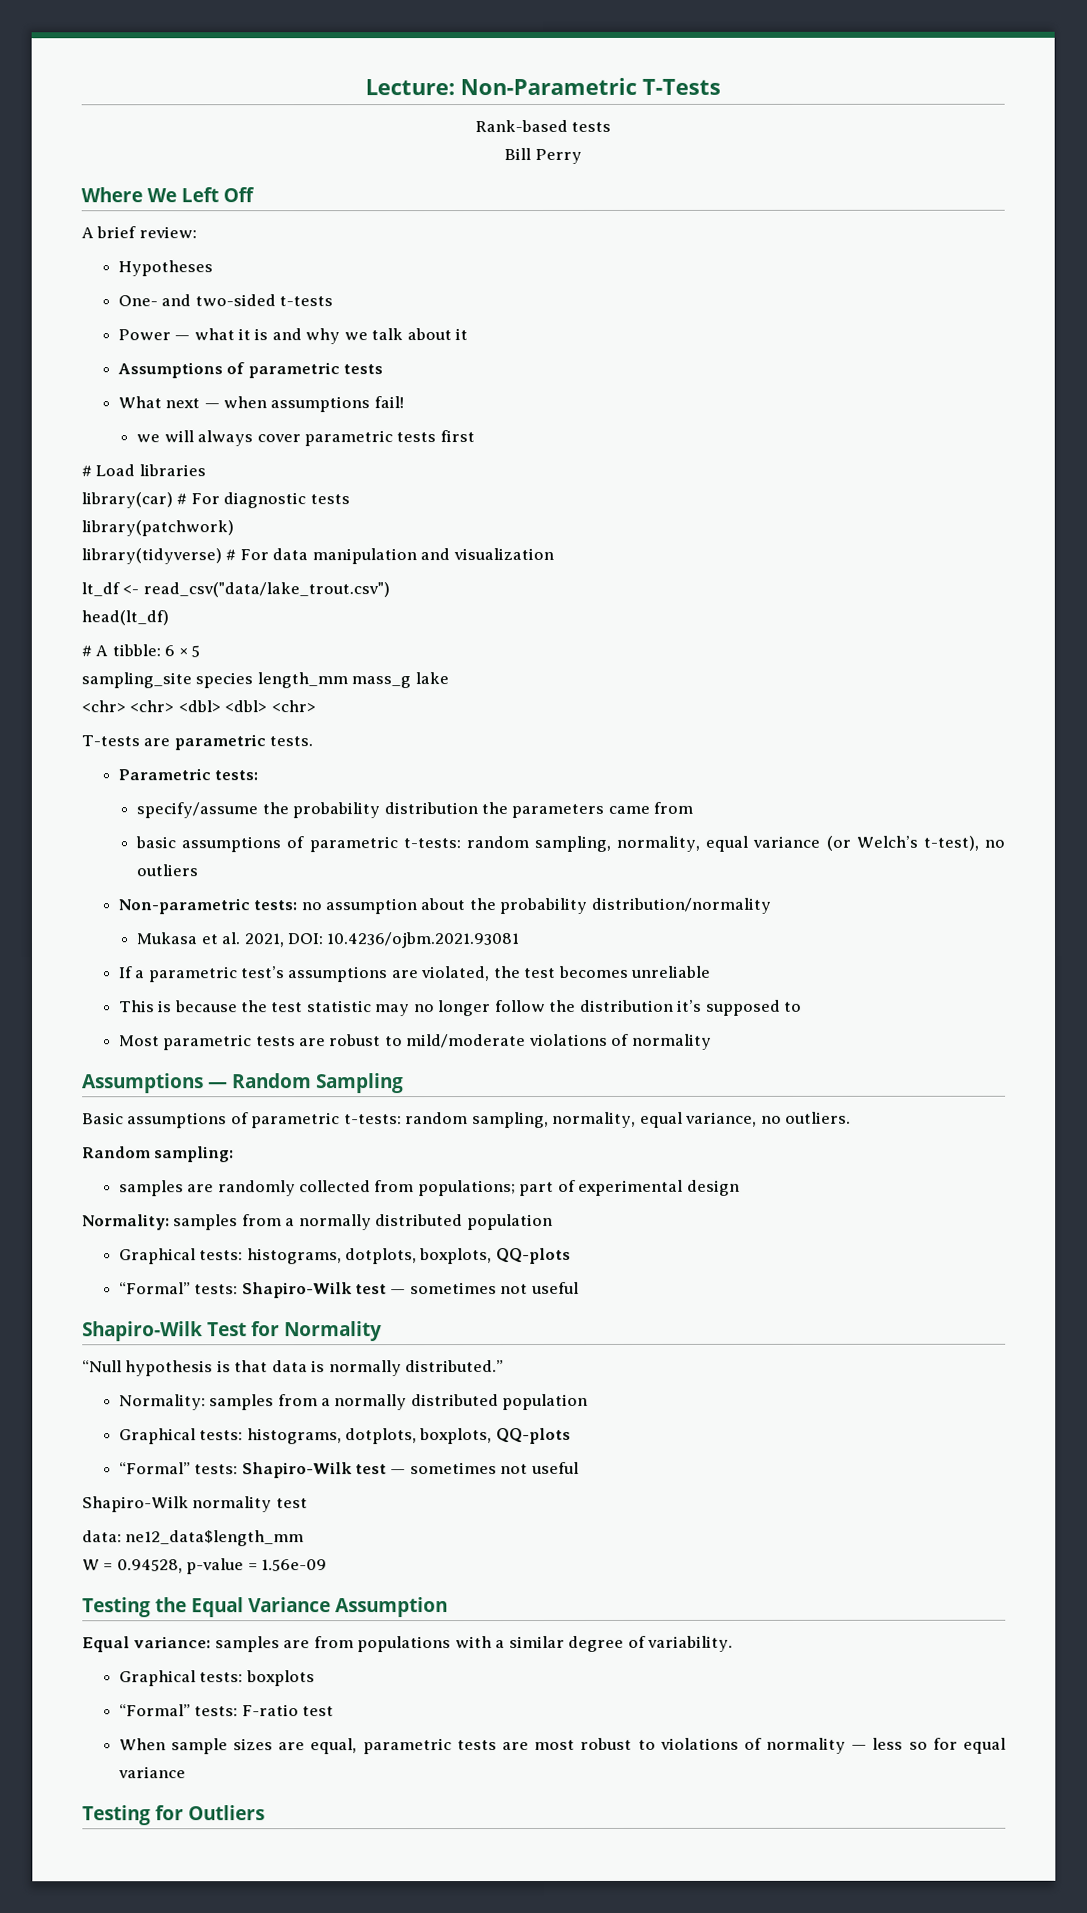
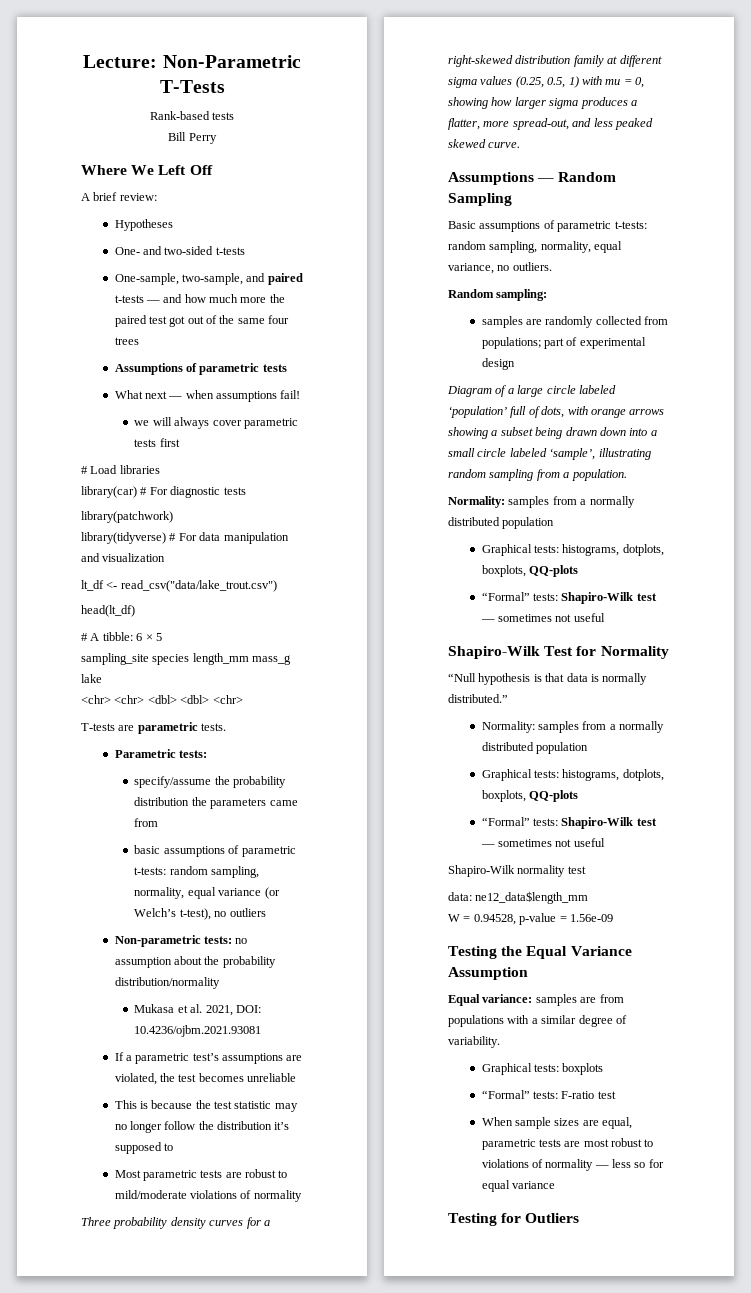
- Power — what it is and why we talk about it
+ One-sample, two-sample, and paired t-tests — and how much more the paired test got out of the same four trees
+ Three probability density curves for a right-skewed distribution family at different sigma values (0.25, 0.5, 1) with mu = 0, showing how larger sigma produces a flatter, more spread-out, and less peaked skewed curve.
+ Diagram of a large circle labeled ‘population’ full of dots, with orange arrows showing a subset being drawn down into a small circle labeled ‘sample’, illustrating random sampling from a population.

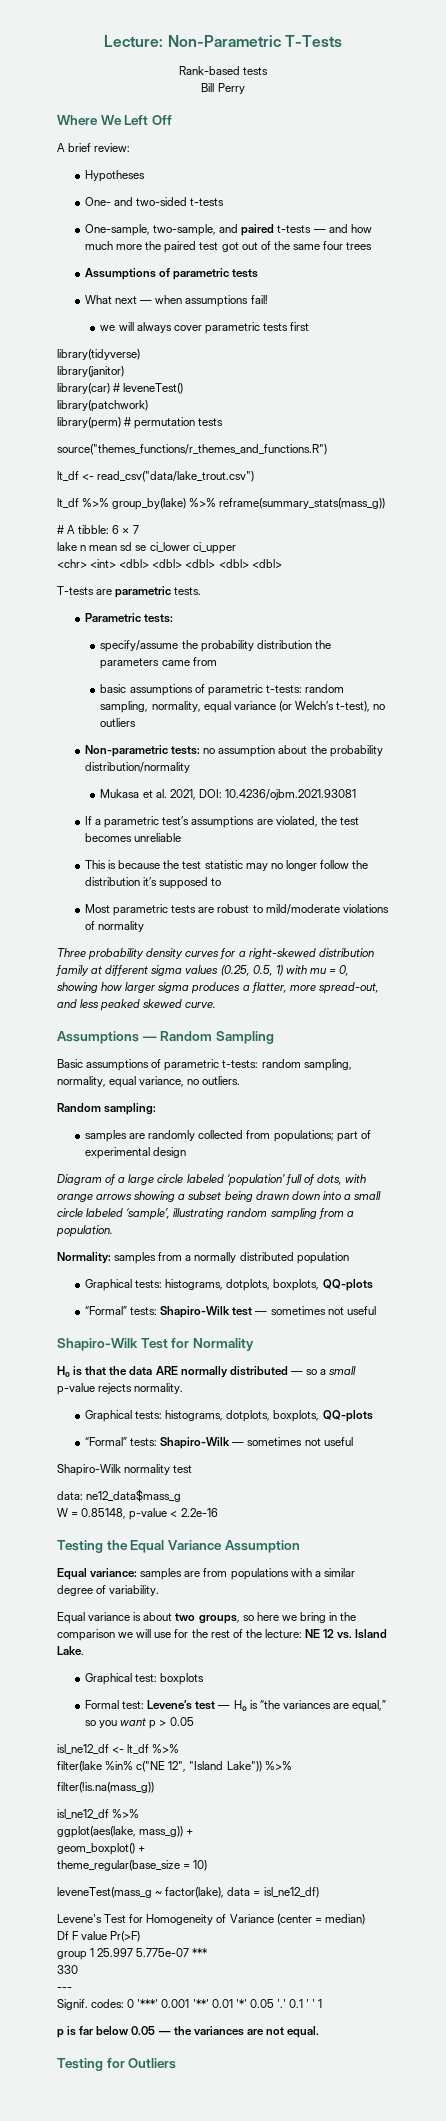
- # Load libraries
+ library(tidyverse)
+ library(janitor)
- library(car) # For diagnostic tests
+ library(car) # leveneTest()
  library(patchwork)
- library(tidyverse) # For data manipulation and visualization
+ library(perm) # permutation tests
+ source("themes_functions/r_themes_and_functions.R")
  lt_df <- read_csv("data/lake_trout.csv")
- head(lt_df)
+ lt_df %>% group_by(lake) %>% reframe(summary_stats(mass_g))
- # A tibble: 6 × 5
- sampling_site species length_mm mass_g lake
- <chr> <chr> <dbl> <dbl> <chr>
+ # A tibble: 6 × 7
+ lake n mean sd se ci_lower ci_upper
+ <chr> <int> <dbl> <dbl> <dbl> <dbl> <dbl>
- “Null hypothesis is that data is normally distributed.”
- Normality: samples from a normally distributed population
+ H₀ is that the data ARE normally distributed — so a small p-value rejects normality.
  Graphical tests: histograms, dotplots, boxplots, QQ-plots
- “Formal” tests: Shapiro-Wilk test — sometimes not useful
+ “Formal” tests: Shapiro-Wilk — sometimes not useful
- data: ne12_data$length_mm
+ data: ne12_data$mass_g
- W = 0.94528, p-value = 1.56e-09
+ W = 0.85148, p-value < 2.2e-16
- Graphical tests: boxplots
+ Equal variance is about two groups, so here we bring in the comparison we will use for the rest of the lecture: NE 12 vs. Island Lake.
+ Graphical test: boxplots
- “Formal” tests: F-ratio test
- When sample sizes are equal, parametric tests are most robust to violations of normality — less so for equal variance
+ Formal test: Levene’s test — H₀ is “the variances are equal,” so you want p > 0.05
+ isl_ne12_df <- lt_df %>%
+ filter(lake %in% c("NE 12", "Island Lake")) %>%
+ filter(!is.na(mass_g))
+ isl_ne12_df %>%
+ ggplot(aes(lake, mass_g)) +
+ geom_boxplot() +
+ theme_regular(base_size = 10)
+ leveneTest(mass_g ~ factor(lake), data = isl_ne12_df)
+ Levene's Test for Homogeneity of Variance (center = median)
+ Df F value Pr(>F)
+ group 1 25.997 5.775e-07 ***
+ 330
+ ---
+ Signif. codes: 0 '***' 0.001 '**' 0.01 '*' 0.05 '.' 0.1 ' ' 1
+ p is far below 0.05 — the variances are not equal.

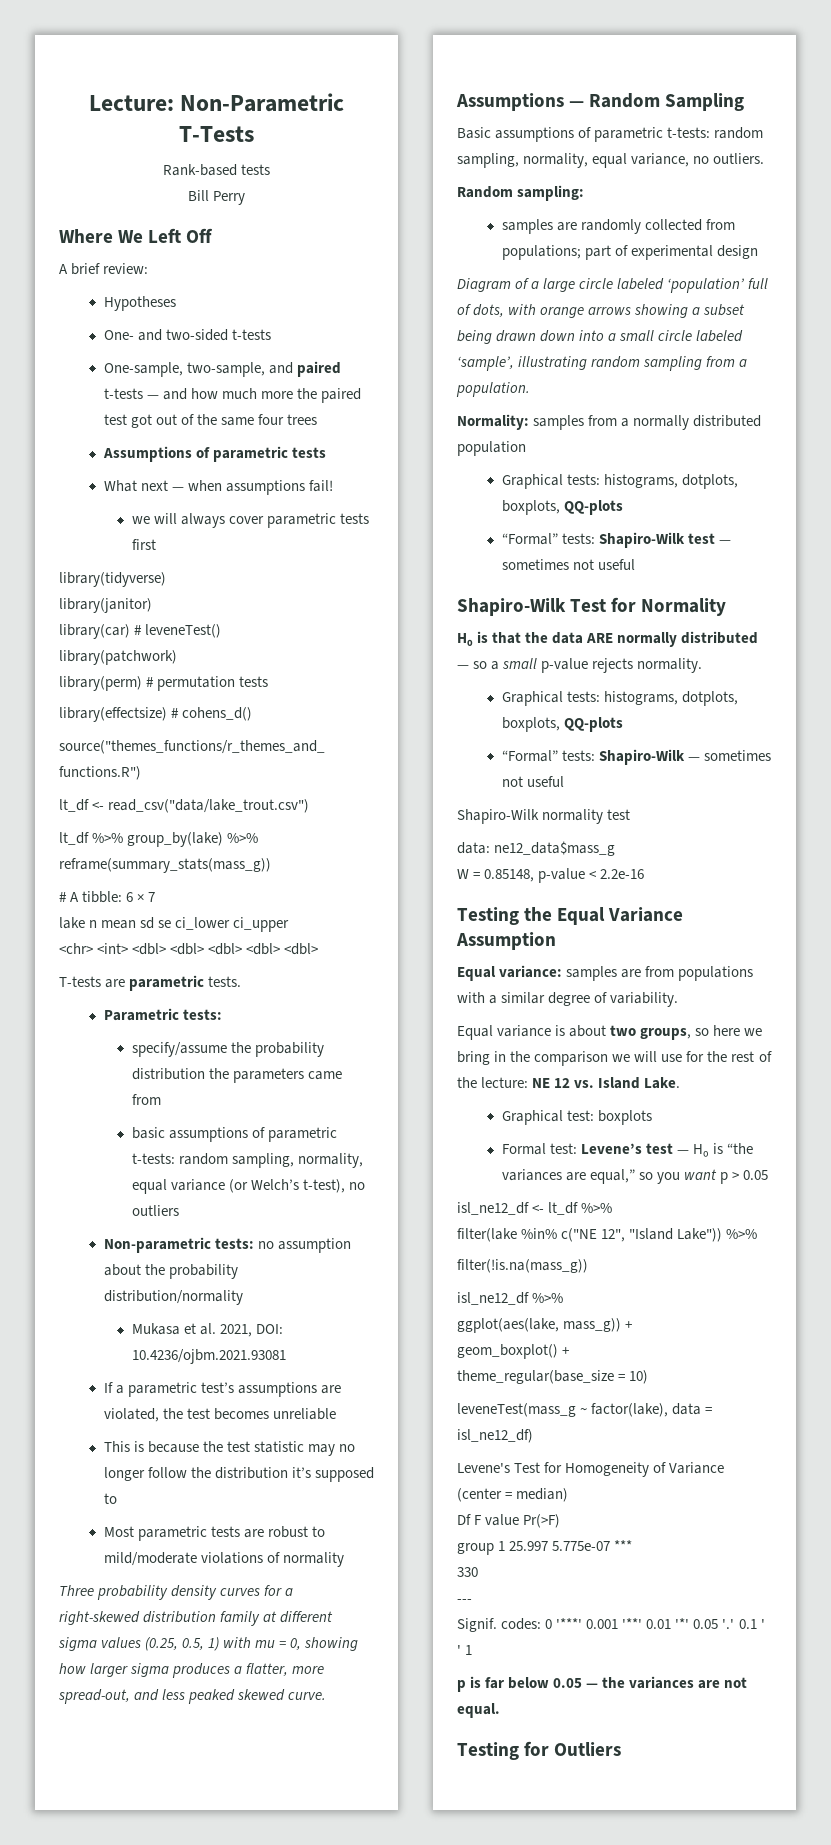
+ library(effectsize) # cohens_d()

